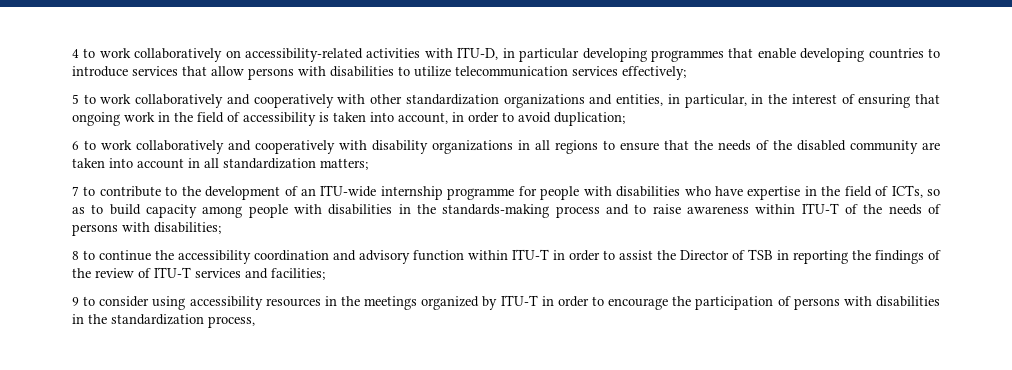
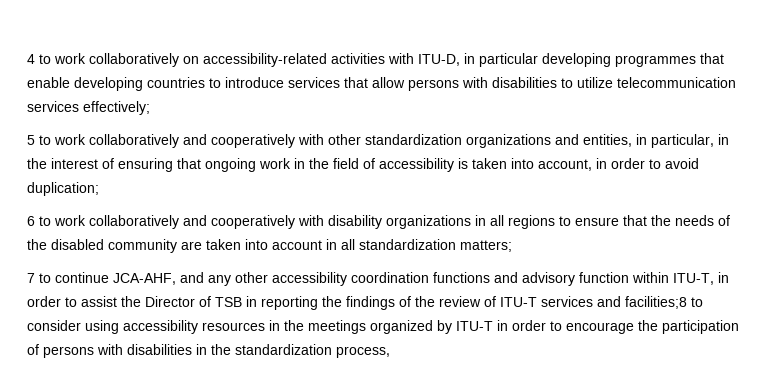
- 7 to contribute to the development of an ITU-wide internship programme for people with disabilities who have expertise in the field of ICTs, so as to build capacity among people with disabilities in the standards-making process and to raise awareness within ITU-T of the needs of persons with disabilities;
- 8 to continue the accessibility coordination and advisory function within ITU-T in order to assist the Director of TSB in reporting the findings of the review of ITU-T services and facilities;
- 9 to consider using accessibility resources in the meetings organized by ITU-T in order to encourage the participation of persons with disabilities in the standardization process,
+ 7 to continue JCA-AHF, and any other accessibility coordination functions and advisory function within ITU-T, in order to assist the Director of TSB in reporting the findings of the review of ITU-T services and facilities;8 to consider using accessibility resources in the meetings organized by ITU-T in order to encourage the participation of persons with disabilities in the standardization process,

